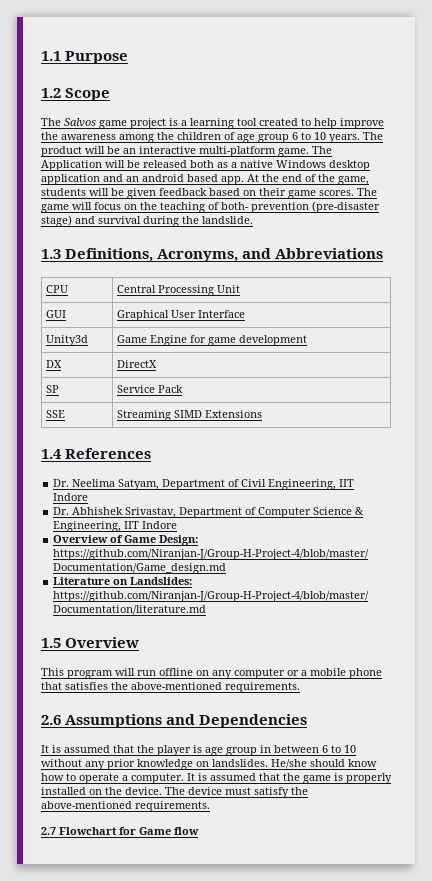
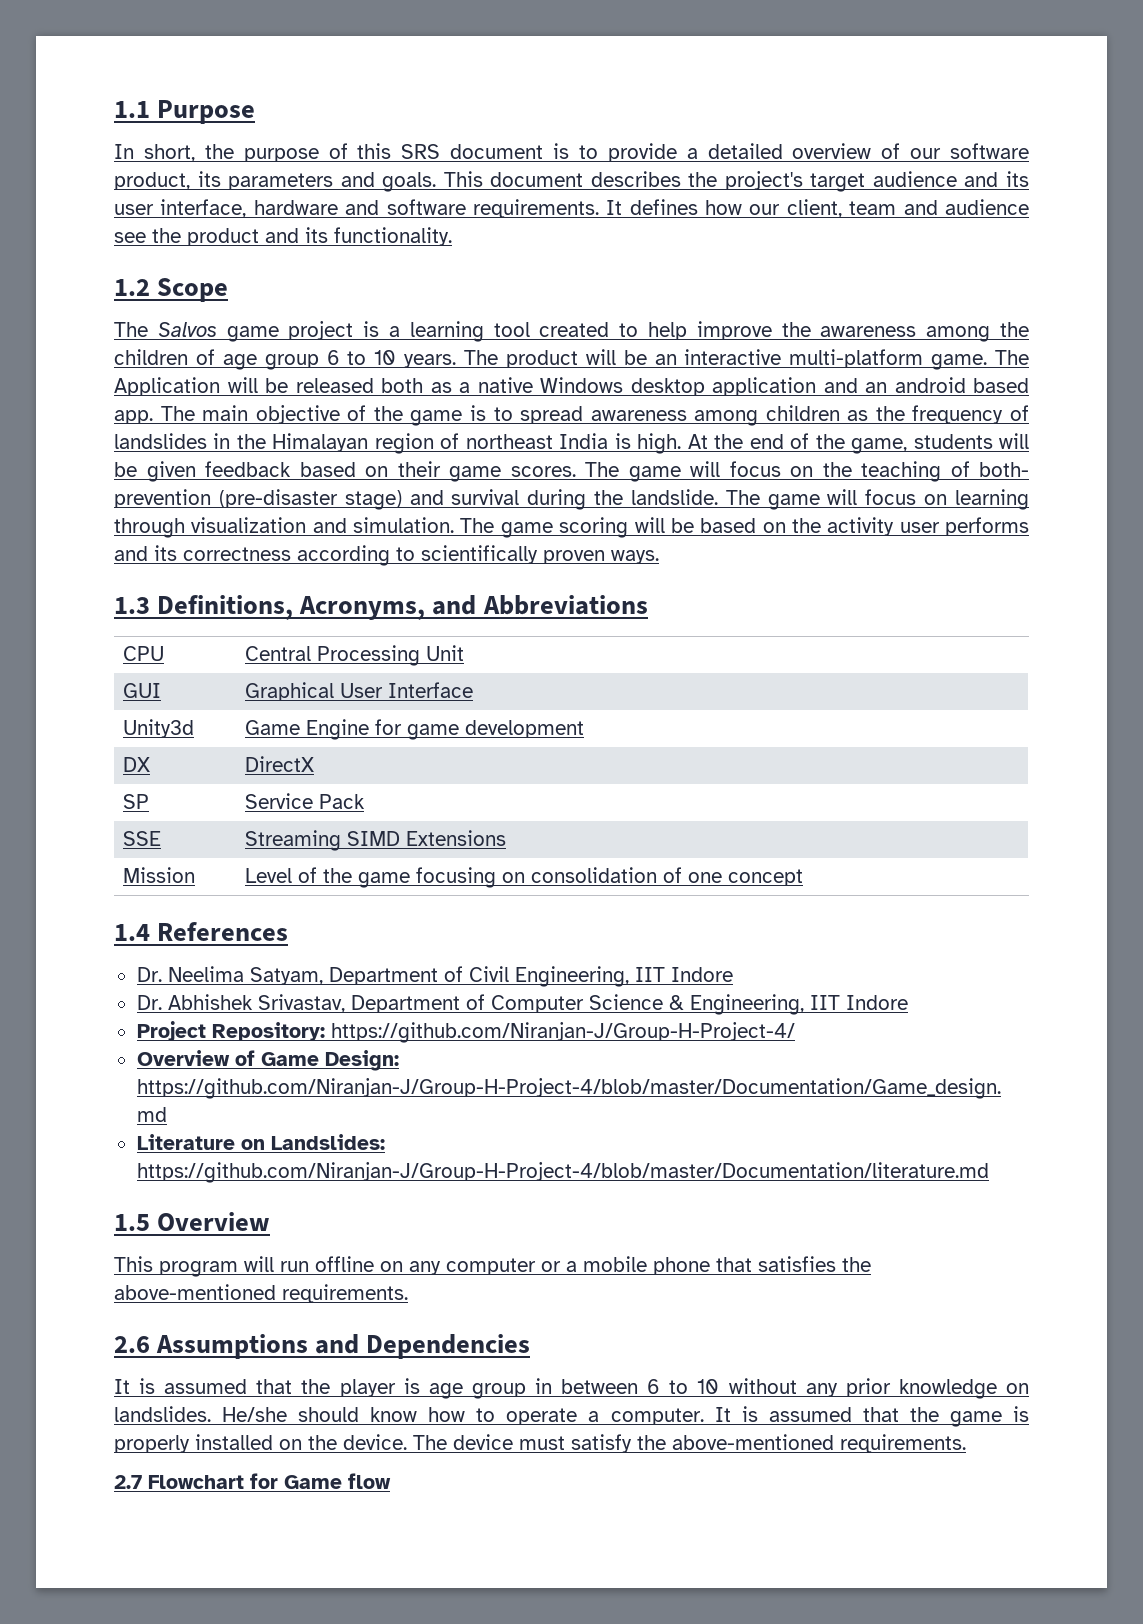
+ In short, the purpose of this SRS document is to provide a detailed overview of our software product, its parameters and goals. This document describes the project's target audience and its user interface, hardware and software requirements. It defines how our client, team and audience see the product and its functionality.
+ The main objective of the game is to spread awareness among children as the frequency of landslides in the Himalayan region of northeast India is high.
+ The game will focus on learning through visualization and simulation. The game scoring will be based on the activity user performs and its correctness according to scientifically proven ways.
+ Mission | Level of the game focusing on consolidation of one concept
+ Project Repository: https://github.com/Niranjan-J/Group-H-Project-4/

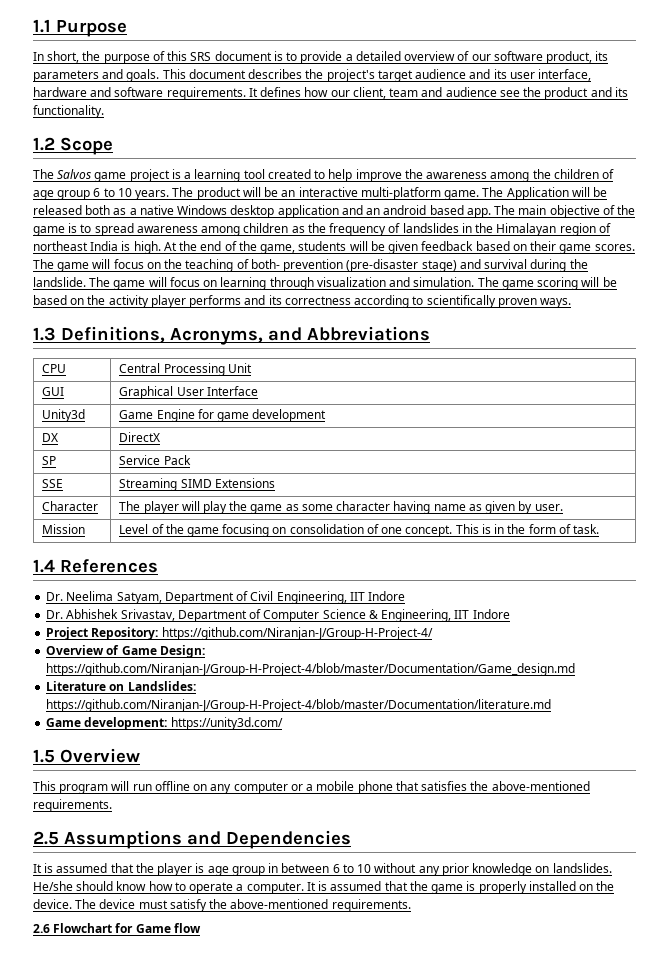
- The game scoring will be based on the activity user performs and its correctness according to scientifically proven ways.
+ The game scoring will be based on the activity player performs and its correctness according to scientifically proven ways.
+ Character | The player will play the game as some character having name as given by user.
- Mission | Level of the game focusing on consolidation of one concept
+ Mission | Level of the game focusing on consolidation of one concept. This is in the form of task.
+ Game development: https://unity3d.com/
- 2.6 Assumptions and Dependencies
+ 2.5 Assumptions and Dependencies
- 2.7 Flowchart for Game flow
+ 2.6 Flowchart for Game flow

